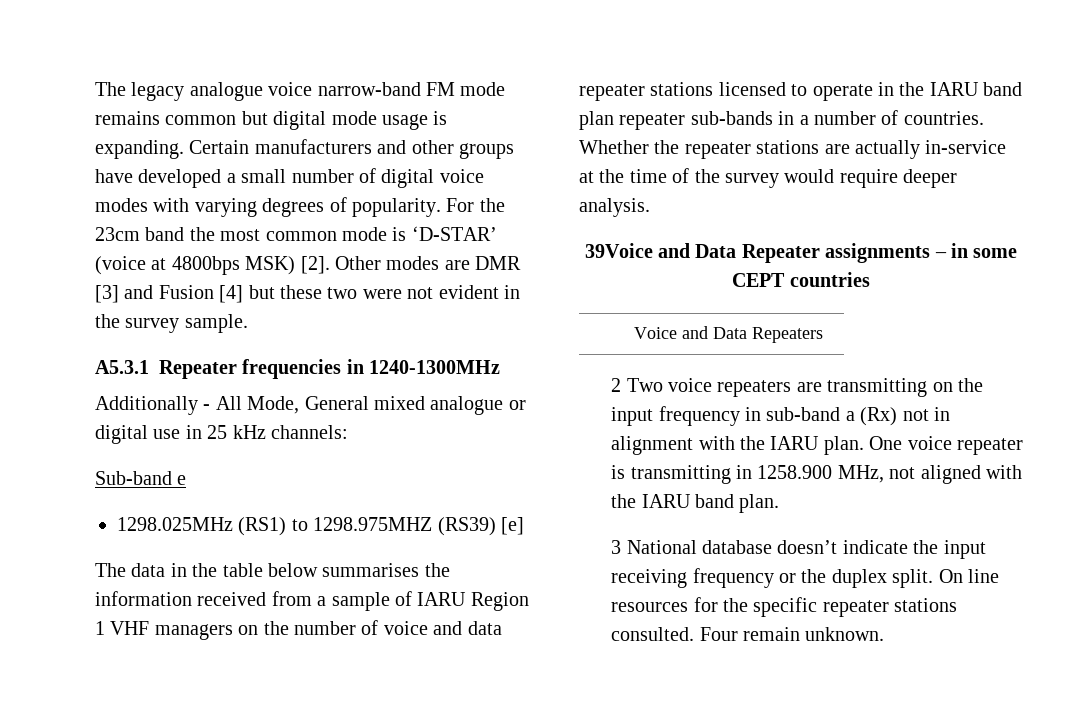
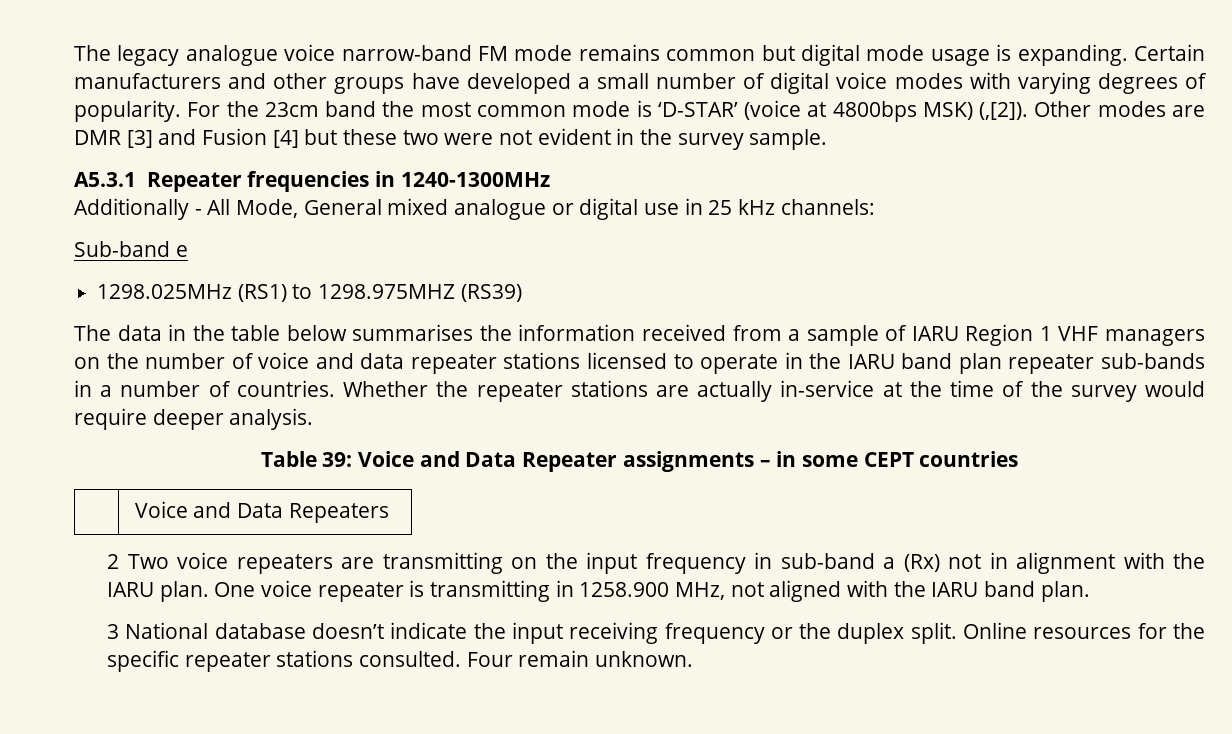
- For the 23cm band the most common mode is ‘D-STAR’ (voice at 4800bps MSK) [2].
+ For the 23cm band the most common mode is ‘D-STAR’ (voice at 4800bps MSK) (,[2]).
- 1298.025MHz (RS1) to 1298.975MHZ (RS39) [e]
+ 1298.025MHz (RS1) to 1298.975MHZ (RS39)
- 39Voice and Data Repeater assignments – in some CEPT countries
+ Table 39: Voice and Data Repeater assignments – in some CEPT countries
- On line resources for the specific repeater stations consulted.
+ Online resources for the specific repeater stations consulted.

